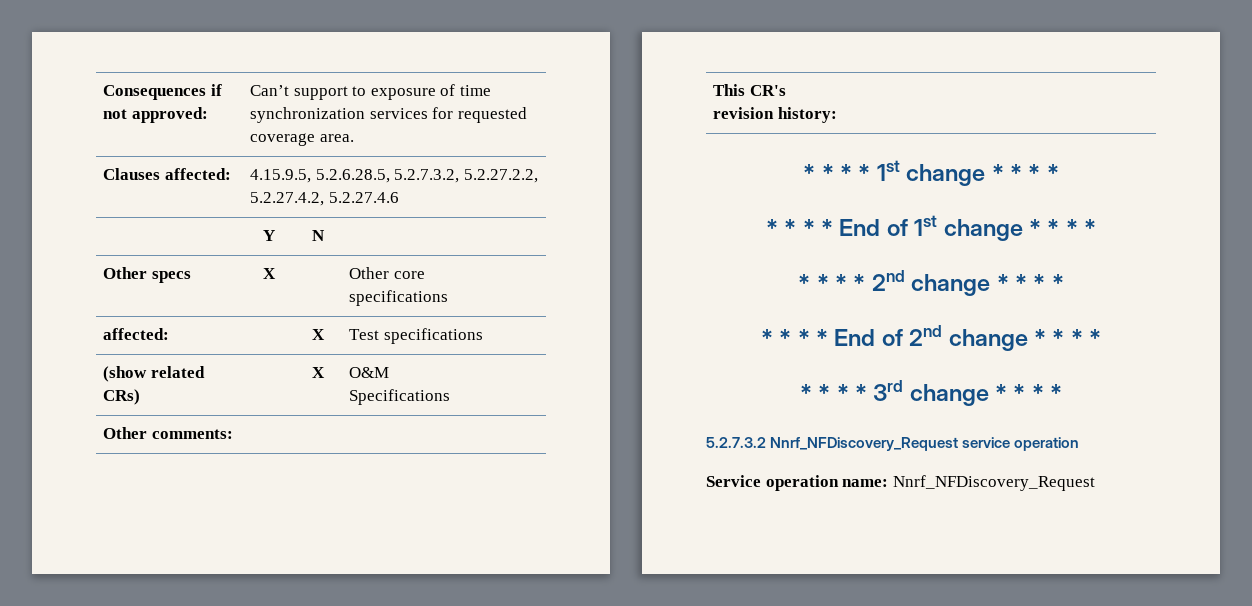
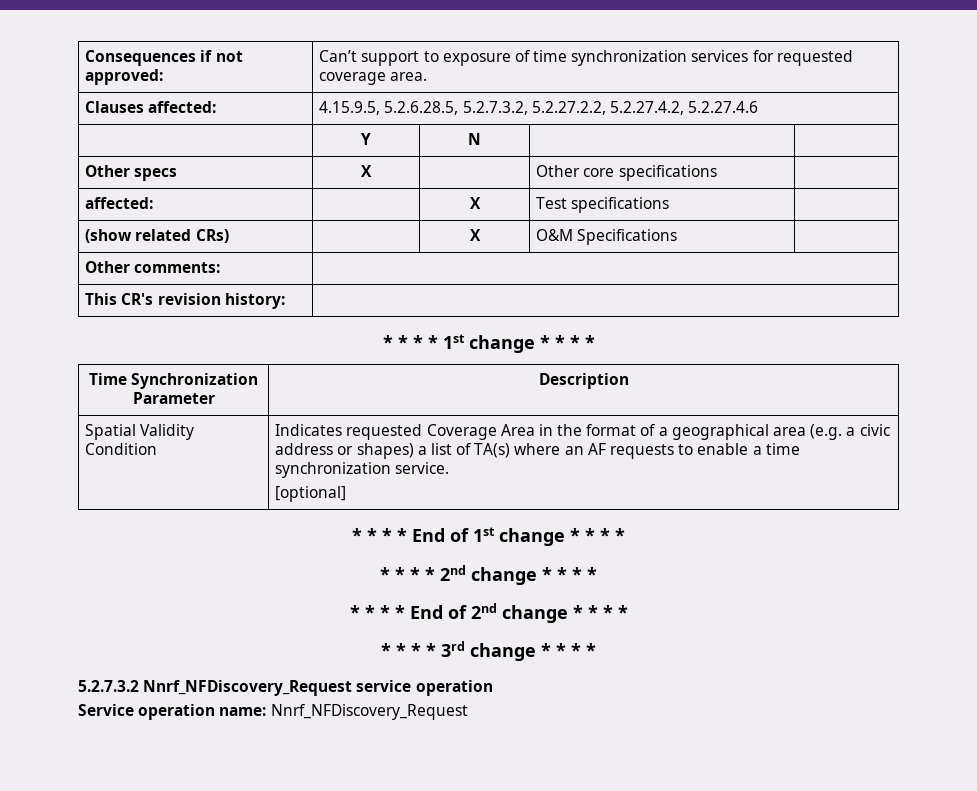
+ Time Synchronization Parameter | Description
+ Spatial Validity Condition | Indicates requested Coverage Area in the format of a geographical area (e.g. a civic address or shapes) a list of TA(s) where an AF requests to enable a time synchronization service.
+ [optional]

